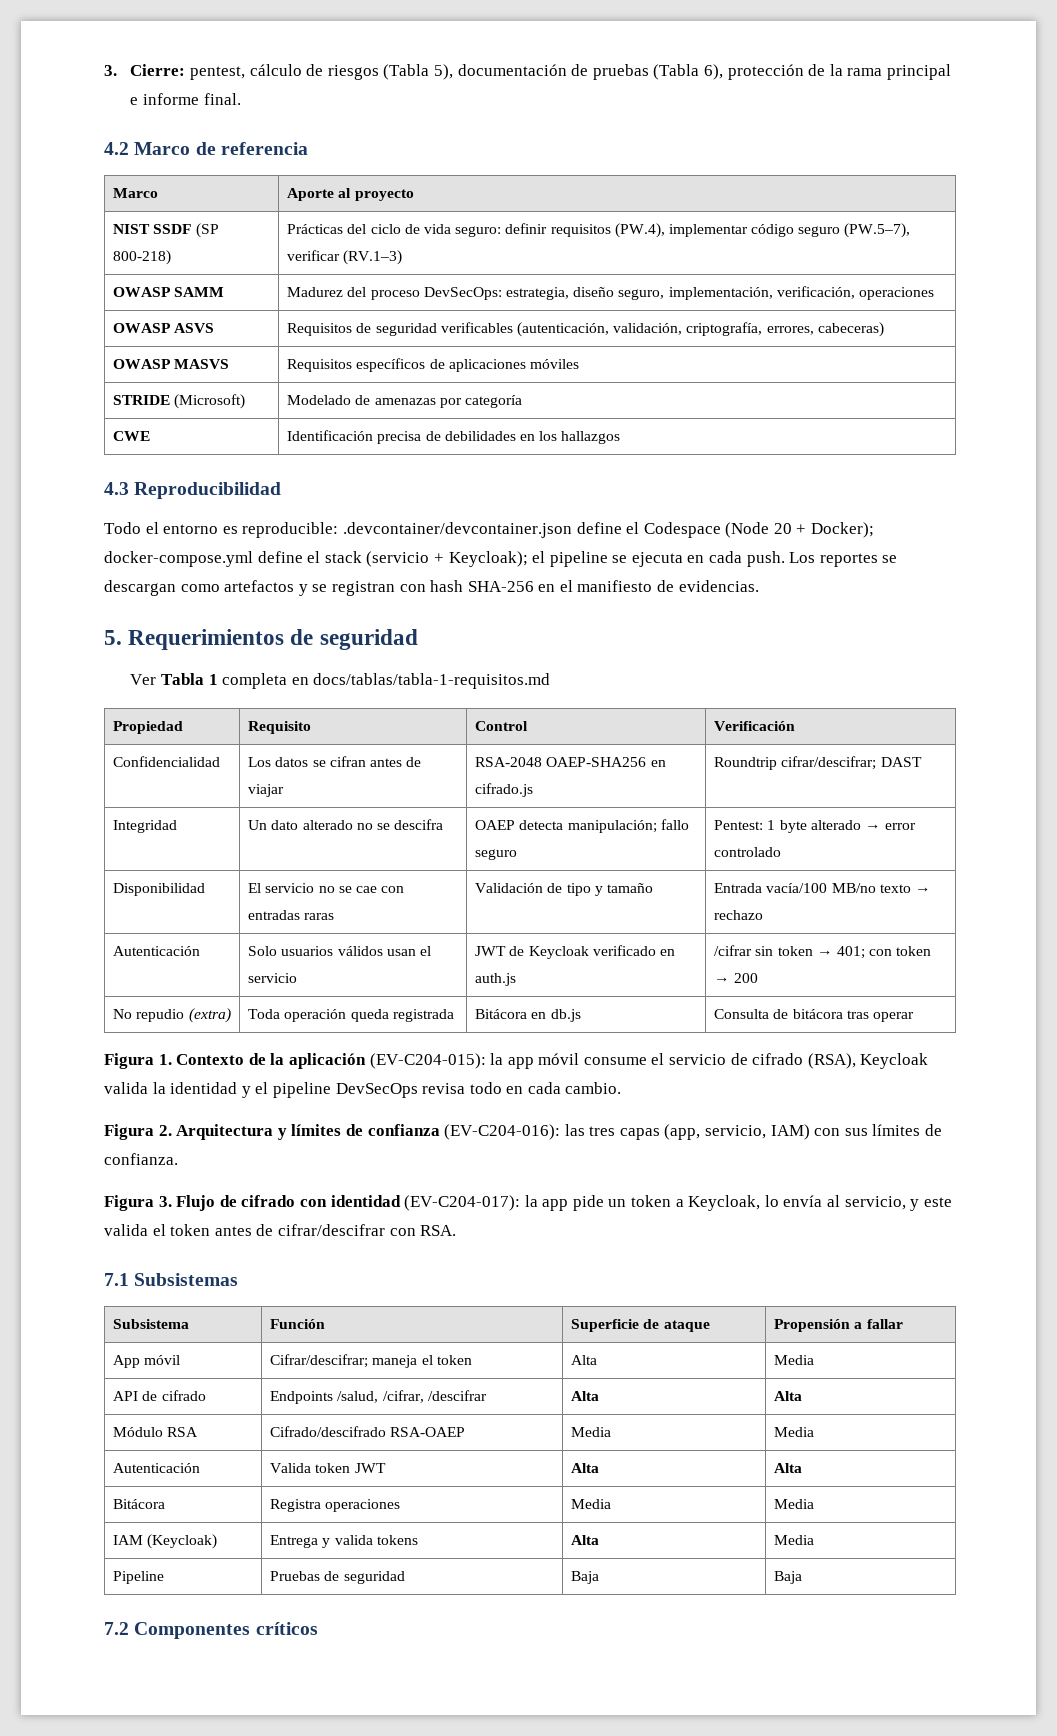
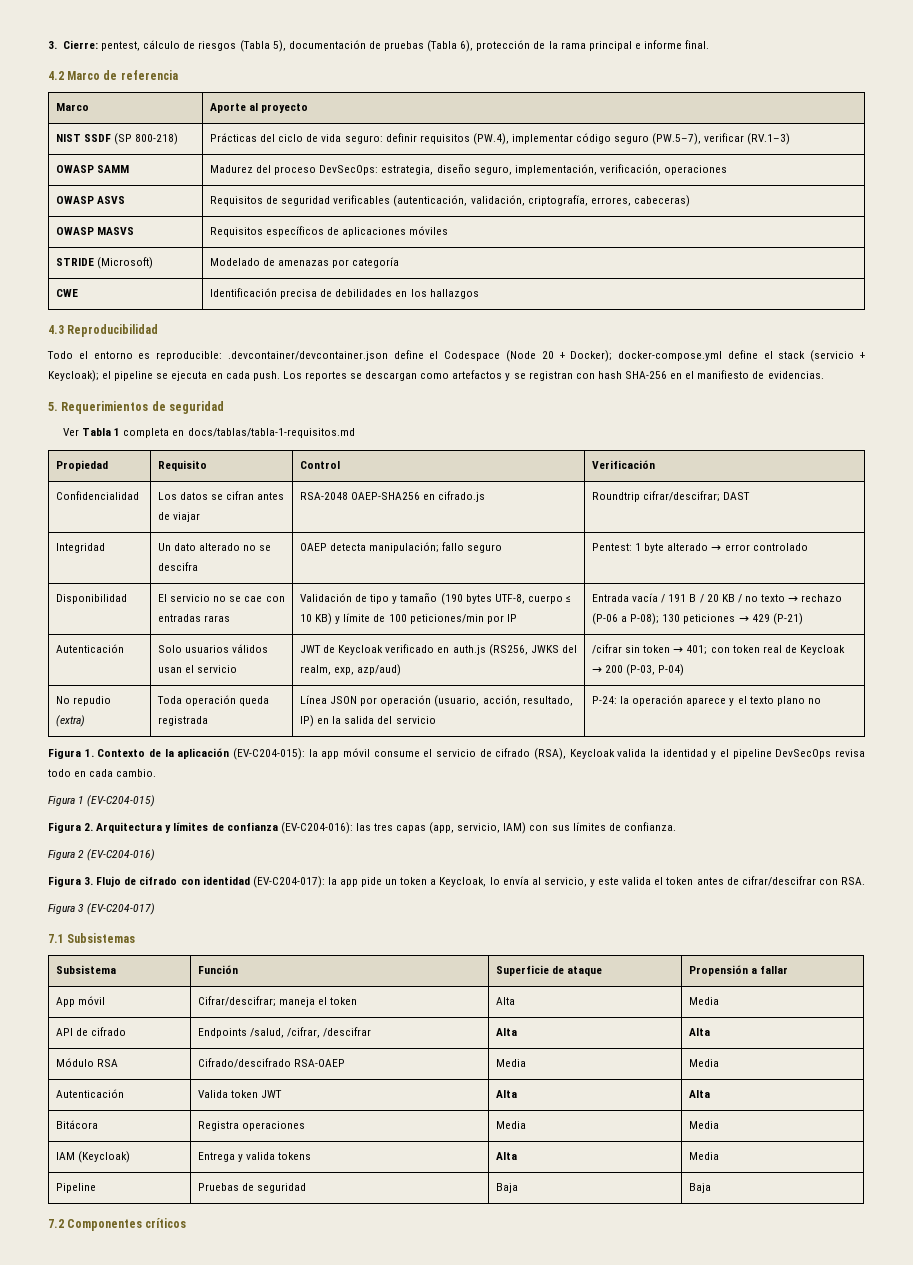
- Validación de tipo y tamaño | Entrada vacía/100 MB/no texto → rechazo
+ Validación de tipo y tamaño (190 bytes UTF-8, cuerpo ≤ 10 KB) y límite de 100 peticiones/min por IP | Entrada vacía / 191 B / 20 KB / no texto → rechazo (P-06 a P-08); 130 peticiones → 429 (P-21)
- Autenticación | Solo usuarios válidos usan el servicio | JWT de Keycloak verificado en auth.js | /cifrar sin token → 401; con token → 200
+ Autenticación | Solo usuarios válidos usan el servicio | JWT de Keycloak verificado en auth.js (RS256, JWKS del realm, exp, azp/aud) | /cifrar sin token → 401; con token real de Keycloak → 200 (P-03, P-04)
- No repudio (extra) | Toda operación queda registrada | Bitácora en db.js | Consulta de bitácora tras operar
+ No repudio (extra) | Toda operación queda registrada | Línea JSON por operación (usuario, acción, resultado, IP) en la salida del servicio | P-24: la operación aparece y el texto plano no
+ Figura 1 (EV-C204-015)
+ Figura 2 (EV-C204-016)
+ Figura 3 (EV-C204-017)

